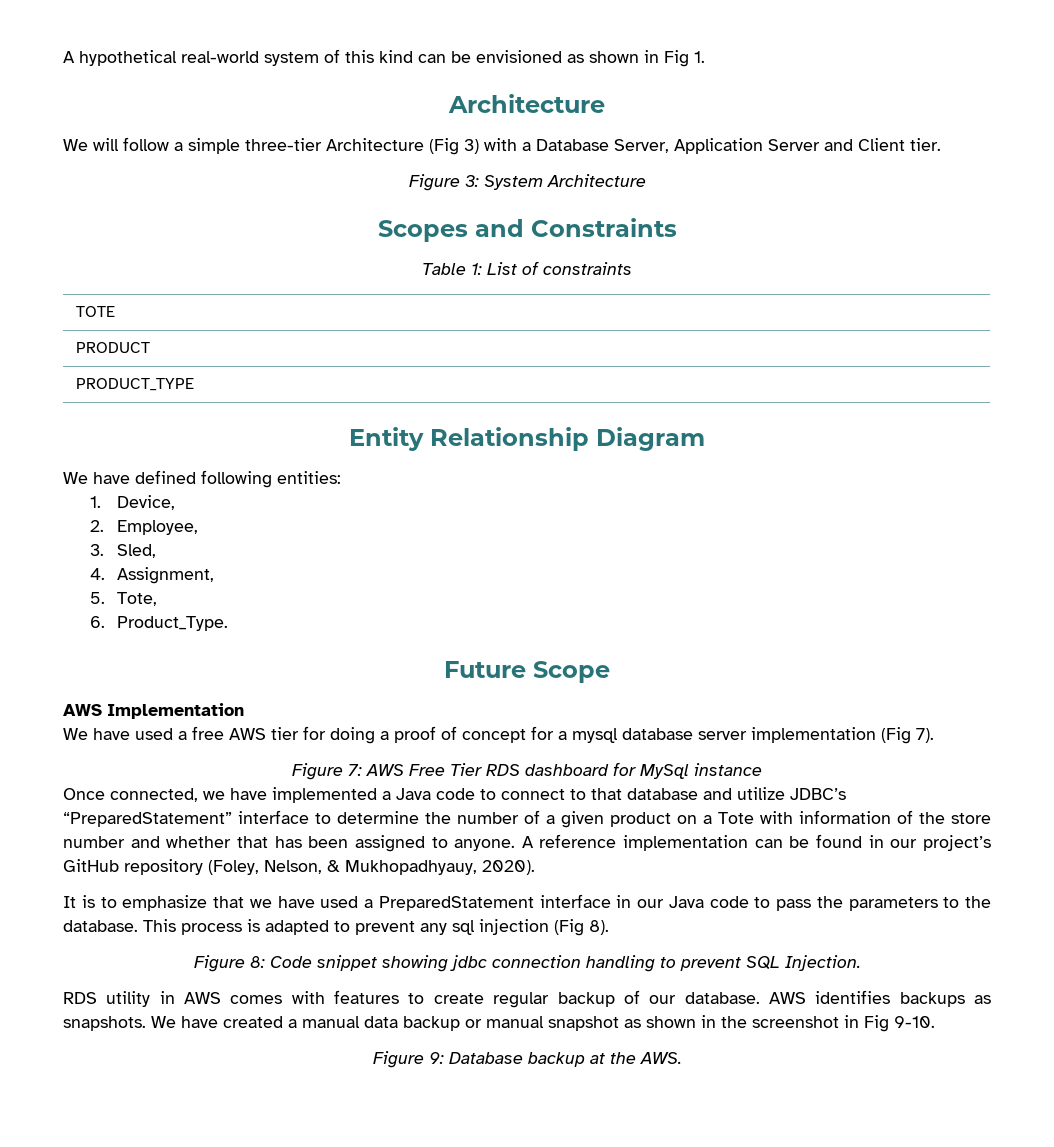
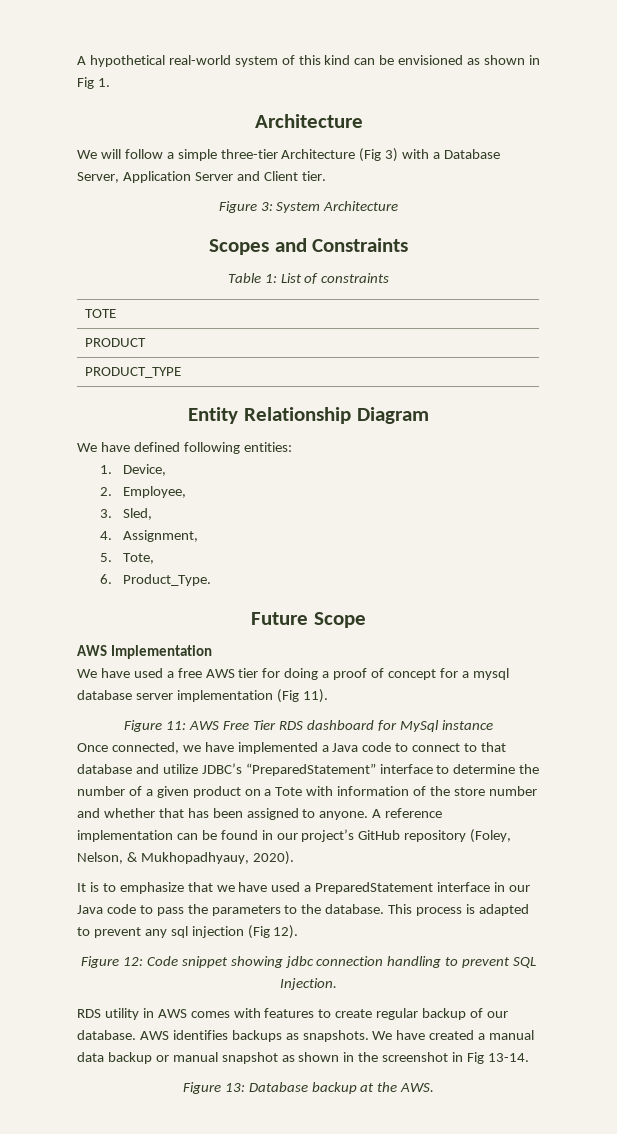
- We have used a free AWS tier for doing a proof of concept for a mysql database server implementation (Fig 7).
- Figure 7: AWS Free Tier RDS dashboard for MySql instance
+ We have used a free AWS tier for doing a proof of concept for a mysql database server implementation (Fig 11).
+ Figure 11: AWS Free Tier RDS dashboard for MySql instance
- This process is adapted to prevent any sql injection (Fig 8).
- Figure 8: Code snippet showing jdbc connection handling to prevent SQL Injection.
+ This process is adapted to prevent any sql injection (Fig 12).
+ Figure 12: Code snippet showing jdbc connection handling to prevent SQL Injection.
- We have created a manual data backup or manual snapshot as shown in the screenshot in Fig 9-10.
- Figure 9: Database backup at the AWS.
+ We have created a manual data backup or manual snapshot as shown in the screenshot in Fig 13-14.
+ Figure 13: Database backup at the AWS.

